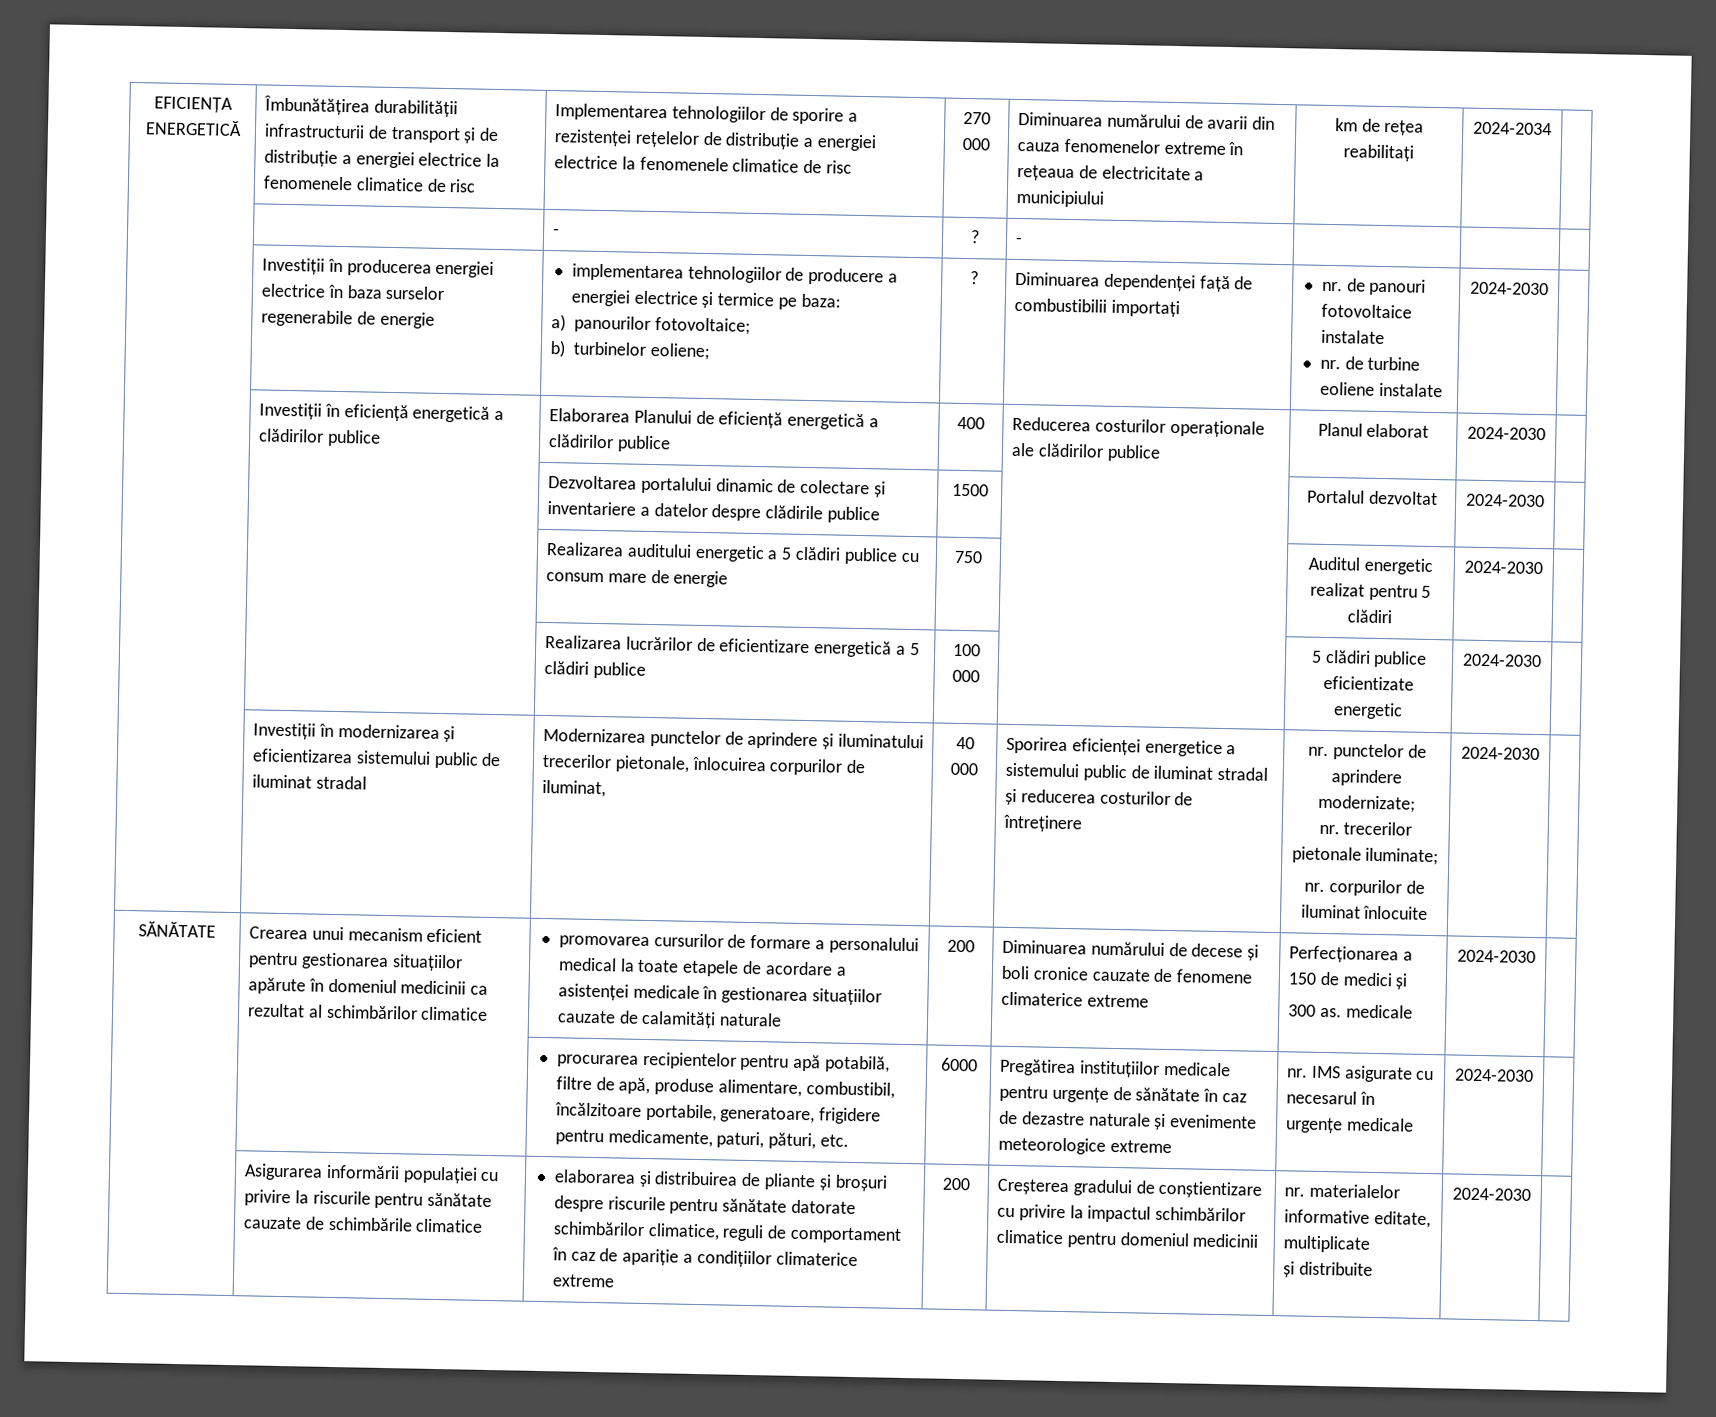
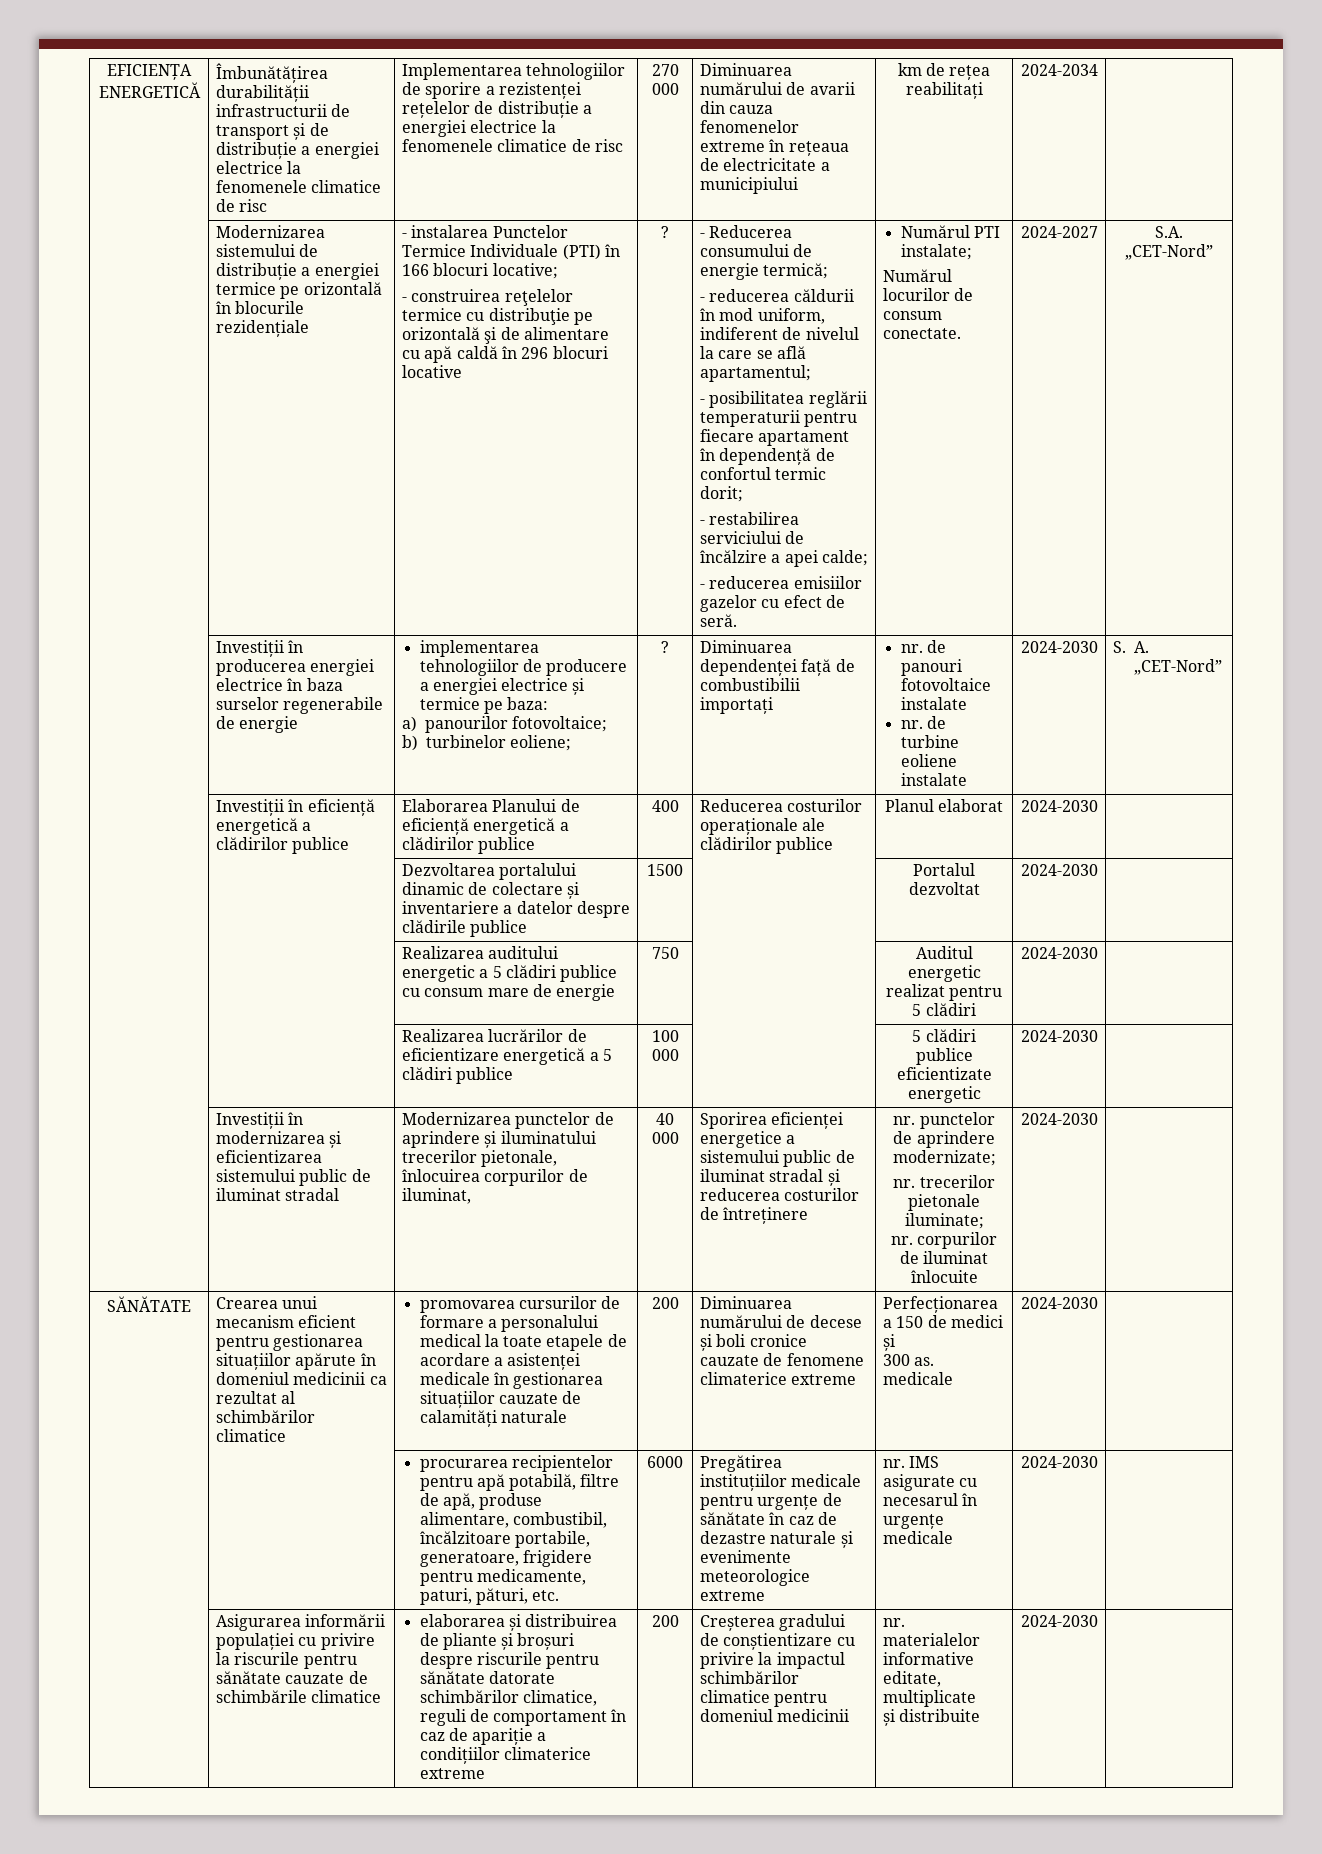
- - | ? | -
+ Modernizarea sistemului de distribuție a energiei termice pe orizontală în blocurile rezidențiale | - instalarea Punctelor Termice Individuale (PTI) în 166 blocuri locative;
+ - construirea reţelelor termice cu distribuţie pe orizontală şi de alimentare cu apă caldă în 296 blocuri locative | ? | - Reducerea consumului de energie termică;
+ - reducerea căldurii în mod uniform, indiferent de nivelul la care se află apartamentul;
+ - posibilitatea reglării temperaturii pentru fiecare apartament în dependență de confortul termic dorit;
+ - restabilirea serviciului de încălzire a apei calde;
+ - reducerea emisiilor gazelor cu efect de seră. | Numărul PTI instalate;
+ Numărul locurilor de consum conectate. | 2024-2027 | S.A. „CET-Nord”
+ S. A. „CET-Nord”

